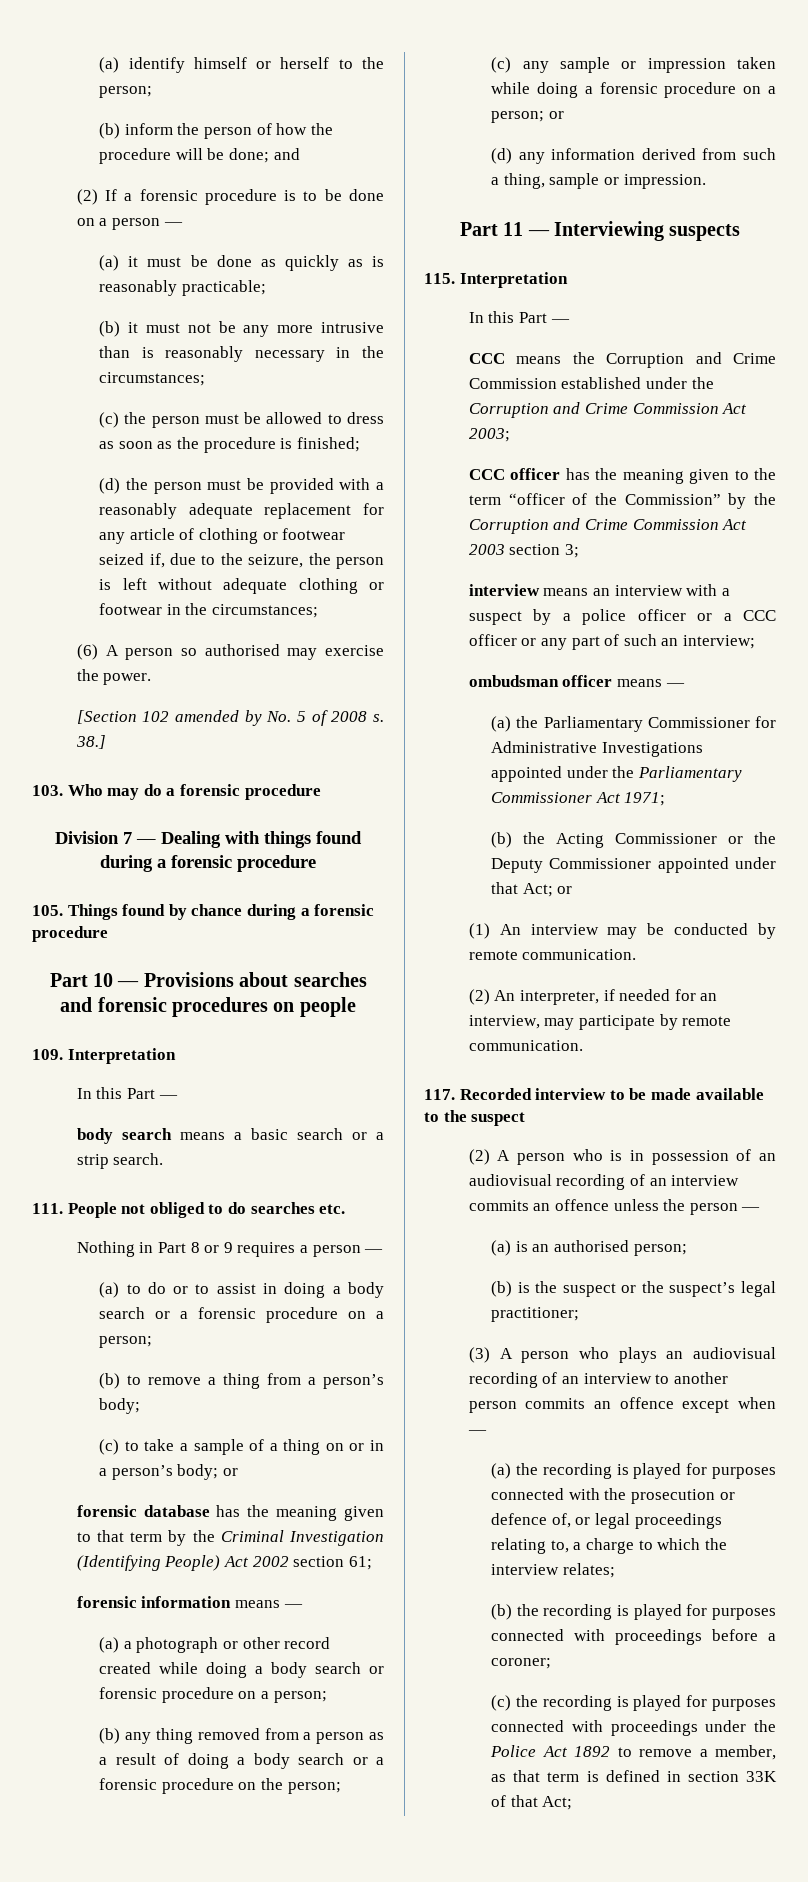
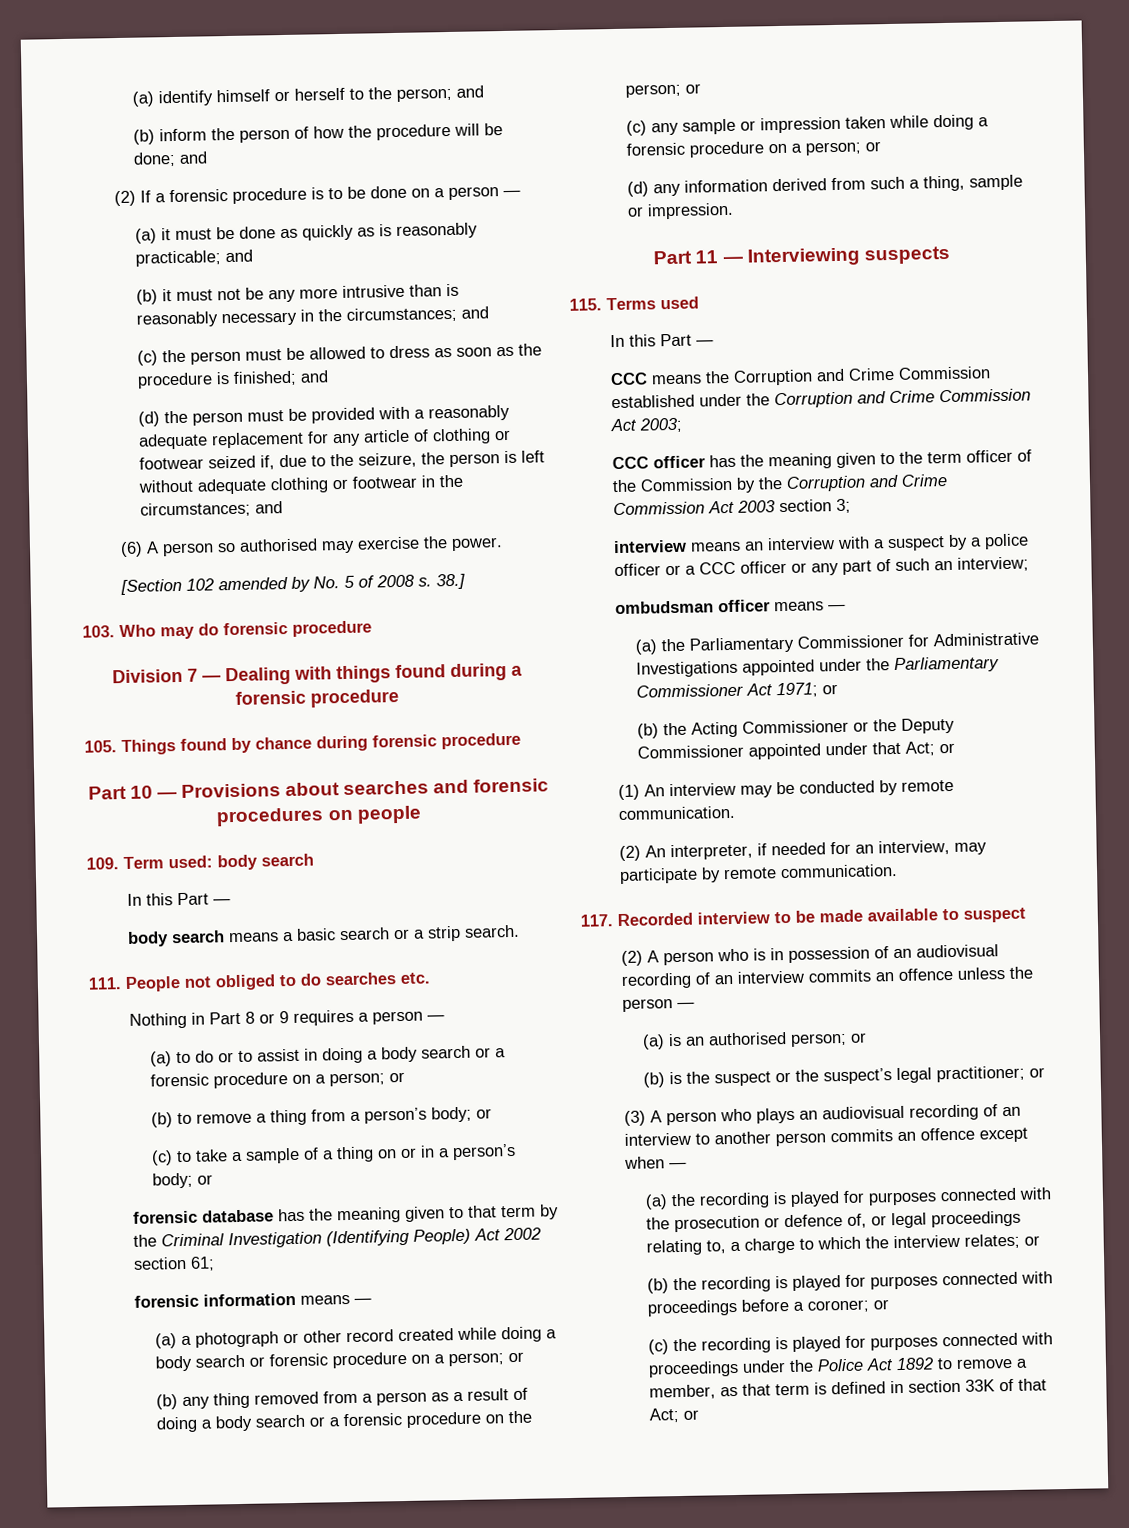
- (a) identify himself or herself to the person;
+ (a) identify himself or herself to the person; and
- (a) it must be done as quickly as is reasonably practicable;
+ (a) it must be done as quickly as is reasonably practicable; and
- (b) it must not be any more intrusive than is reasonably necessary in the circumstances;
+ (b) it must not be any more intrusive than is reasonably necessary in the circumstances; and
- (c) the person must be allowed to dress as soon as the procedure is finished;
+ (c) the person must be allowed to dress as soon as the procedure is finished; and
- (d) the person must be provided with a reasonably adequate replacement for any article of clothing or footwear seized if, due to the seizure, the person is left without adequate clothing or footwear in the circumstances;
+ (d) the person must be provided with a reasonably adequate replacement for any article of clothing or footwear seized if, due to the seizure, the person is left without adequate clothing or footwear in the circumstances; and
- 103. Who may do a forensic procedure
+ 103. Who may do forensic procedure
- 105. Things found by chance during a forensic procedure
+ 105. Things found by chance during forensic procedure
- 109. Interpretation
+ 109. Term used: body search
- (a) to do or to assist in doing a body search or a forensic procedure on a person;
+ (a) to do or to assist in doing a body search or a forensic procedure on a person; or
- (b) to remove a thing from a person’s body;
+ (b) to remove a thing from a person’s body; or
- (a) a photograph or other record created while doing a body search or forensic procedure on a person;
+ (a) a photograph or other record created while doing a body search or forensic procedure on a person; or
- (b) any thing removed from a person as a result of doing a body search or a forensic procedure on the person;
+ (b) any thing removed from a person as a result of doing a body search or a forensic procedure on the person; or
- 115. Interpretation
+ 115. Terms used
- CCC officer has the meaning given to the term “officer of the Commission” by the Corruption and Crime Commission Act 2003 section 3;
+ CCC officer has the meaning given to the term officer of the Commission by the Corruption and Crime Commission Act 2003 section 3;
- (a) the Parliamentary Commissioner for Administrative Investigations appointed under the Parliamentary Commissioner Act 1971;
+ (a) the Parliamentary Commissioner for Administrative Investigations appointed under the Parliamentary Commissioner Act 1971; or
- 117. Recorded interview to be made available to the suspect
+ 117. Recorded interview to be made available to suspect
- (a) is an authorised person;
+ (a) is an authorised person; or
- (b) is the suspect or the suspect’s legal practitioner;
+ (b) is the suspect or the suspect’s legal practitioner; or
- (a) the recording is played for purposes connected with the prosecution or defence of, or legal proceedings relating to, a charge to which the interview relates;
+ (a) the recording is played for purposes connected with the prosecution or defence of, or legal proceedings relating to, a charge to which the interview relates; or
- (b) the recording is played for purposes connected with proceedings before a coroner;
+ (b) the recording is played for purposes connected with proceedings before a coroner; or
- (c) the recording is played for purposes connected with proceedings under the Police Act 1892 to remove a member, as that term is defined in section 33K of that Act;
+ (c) the recording is played for purposes connected with proceedings under the Police Act 1892 to remove a member, as that term is defined in section 33K of that Act; or

